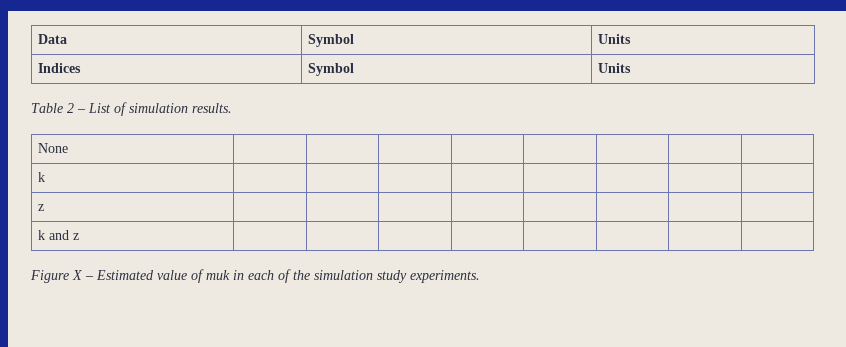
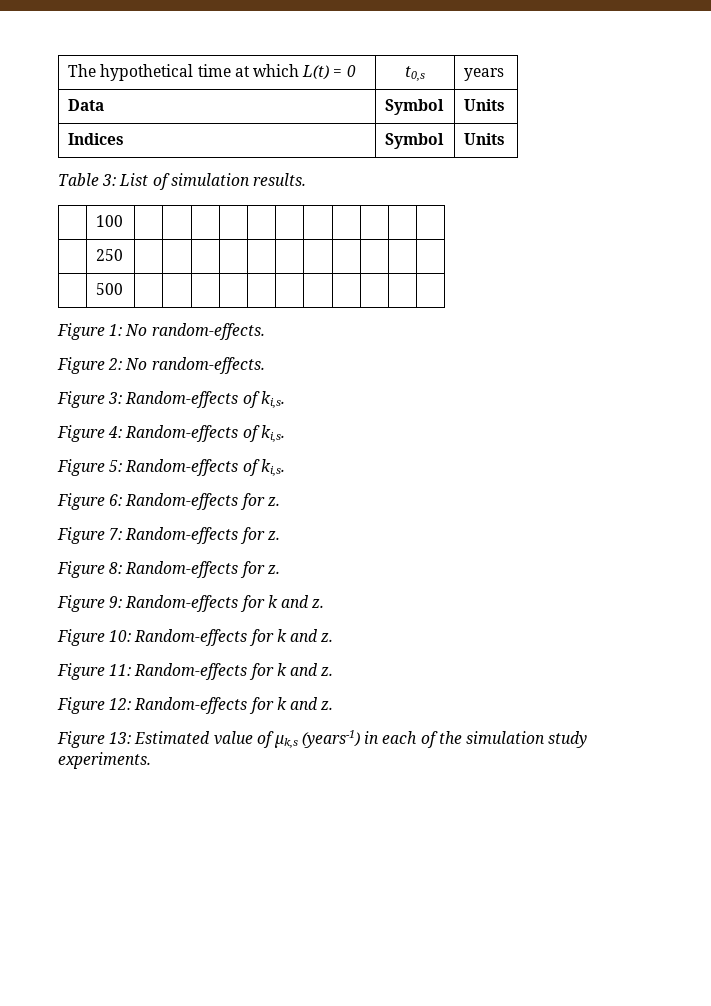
+ The hypothetical time at which L(t) = 0 | t0,s | years
- Table 2 – List of simulation results.
+ Table 3: List of simulation results.
- None | | | | | | | |
- k | | | | | | | |
- z | | | | | | | |
- k and z | | | | | | | |
- Figure X – Estimated value of muk in each of the simulation study experiments.
+ | 100 | | | | | | | | | | |
+ | 250 | | | | | | | | | | |
+ | 500 | | | | | | | | | | |
+ Figure 1: No random-effects.
+ Figure 2: No random-effects.
+ Figure 3: Random-effects of ki,s.
+ Figure 4: Random-effects of ki,s.
+ Figure 5: Random-effects of ki,s.
+ Figure 6: Random-effects for z.
+ Figure 7: Random-effects for z.
+ Figure 8: Random-effects for z.
+ Figure 9: Random-effects for k and z.
+ Figure 10: Random-effects for k and z.
+ Figure 11: Random-effects for k and z.
+ Figure 12: Random-effects for k and z.
+ Figure 13: Estimated value of μk,s (years-1) in each of the simulation study experiments.

